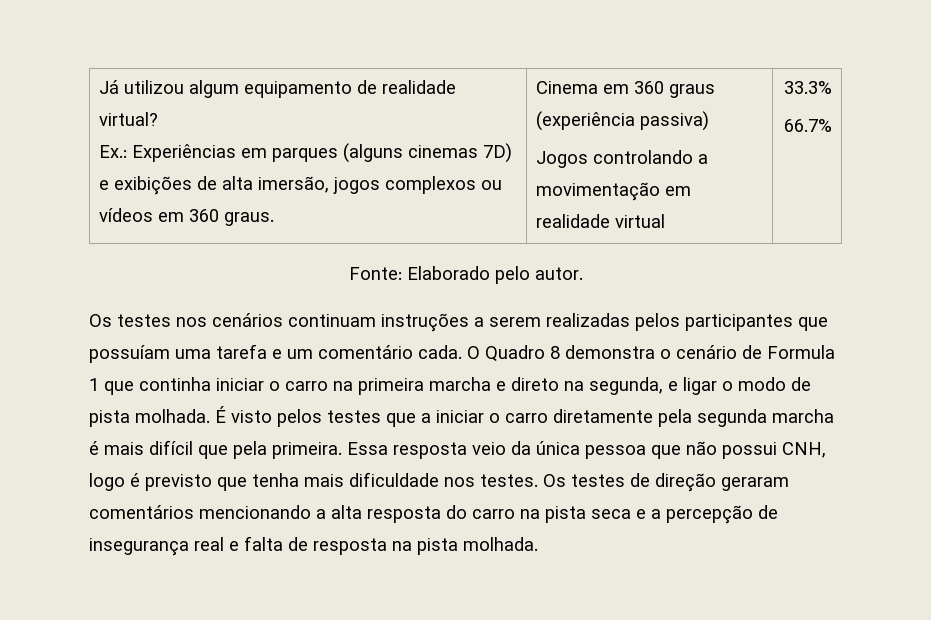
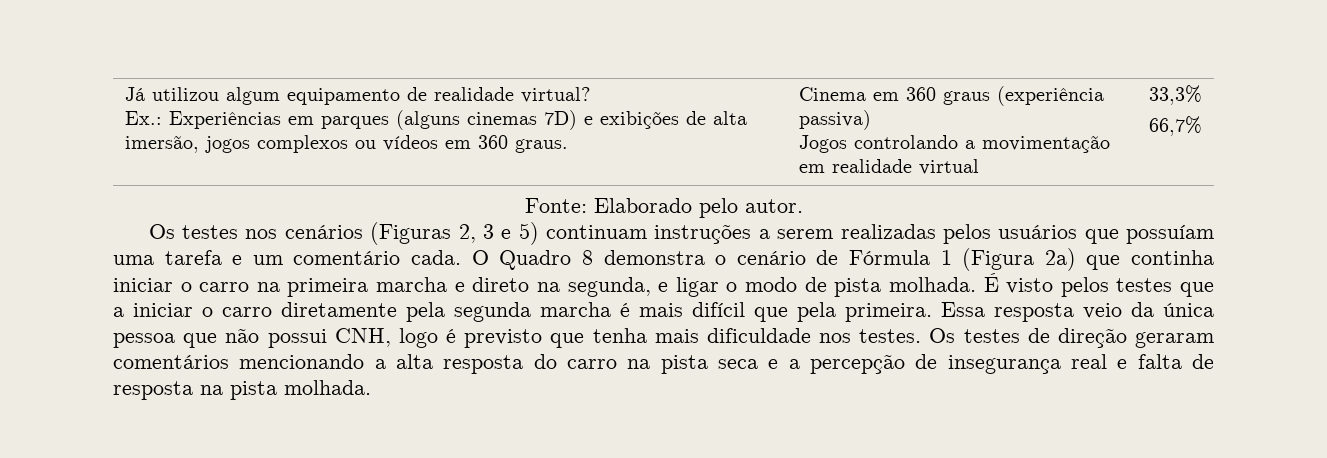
- 33.3%
- 66.7%
+ 33,3%
+ 66,7%
- Os testes nos cenários continuam instruções a serem realizadas pelos participantes que possuíam uma tarefa e um comentário cada.
+ Os testes nos cenários (Figuras 2, 3 e 5) continuam instruções a serem realizadas pelos usuários que possuíam uma tarefa e um comentário cada.
- O Quadro 8 demonstra o cenário de Formula 1 que continha iniciar o carro na primeira marcha e direto na segunda, e ligar o modo de pista molhada.
+ O Quadro 8 demonstra o cenário de Fórmula 1 (Figura 2a) que continha iniciar o carro na primeira marcha e direto na segunda, e ligar o modo de pista molhada.

